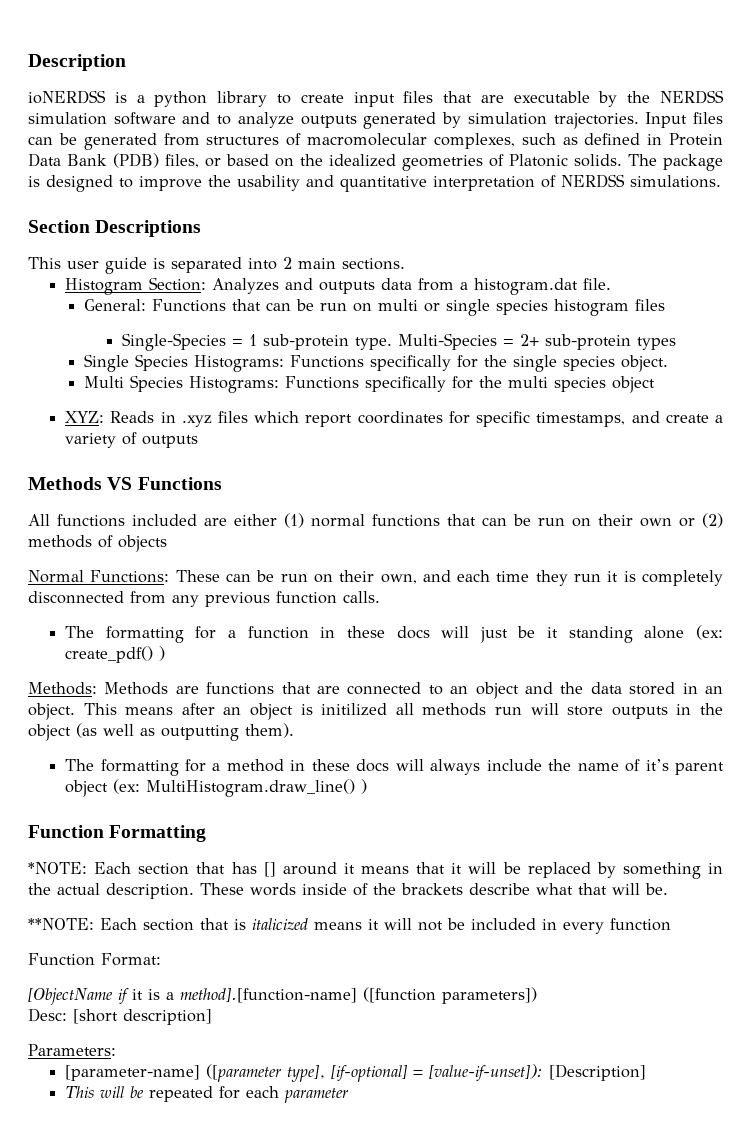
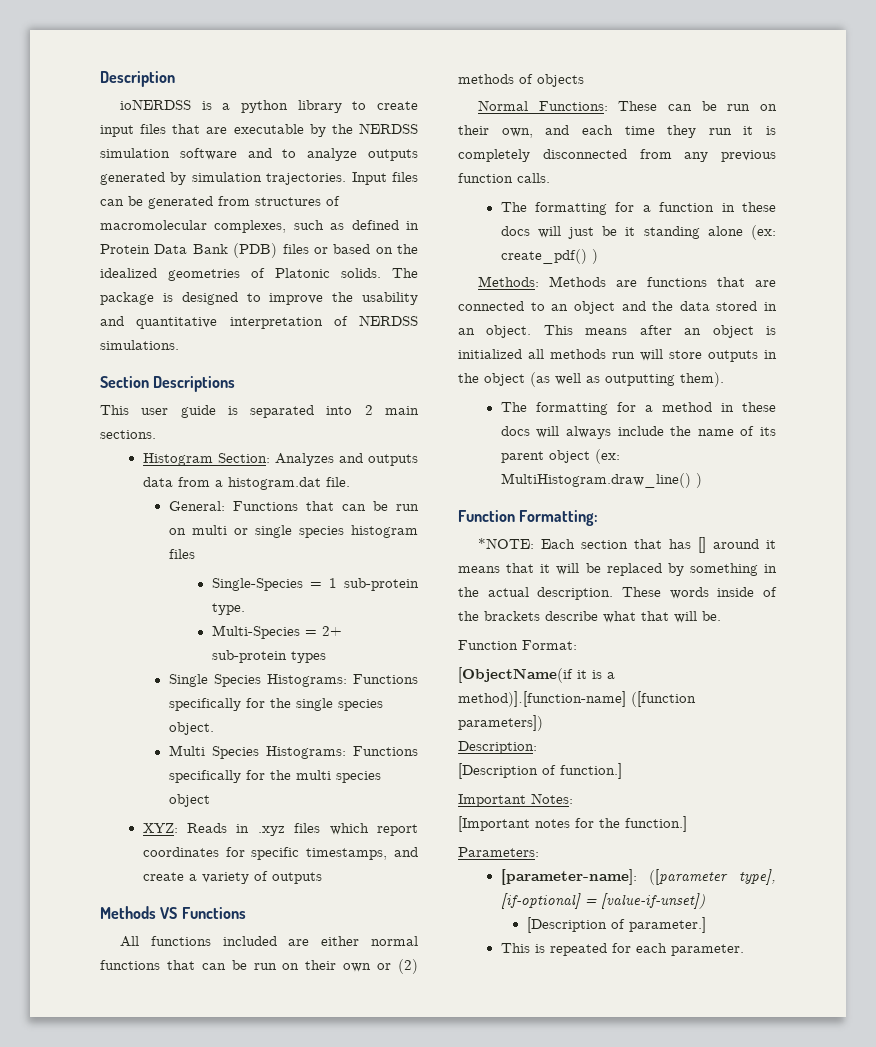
- Input files can be generated from structures of macromolecular complexes, such as defined in Protein Data Bank (PDB) files, or based on the idealized geometries of Platonic solids.
+ Input files can be generated from structures of macromolecular complexes, such as defined in Protein Data Bank (PDB) files or based on the idealized geometries of Platonic solids.
- Single-Species = 1 sub-protein type. Multi-Species = 2+ sub-protein types
+ Single-Species = 1 sub-protein type.
+ Multi-Species = 2+ sub-protein types
- All functions included are either (1) normal functions that can be run on their own or (2) methods of objects
+ All functions included are either normal functions that can be run on their own or (2) methods of objects
- This means after an object is initilized all methods run will store outputs in the object (as well as outputting them).
+ This means after an object is initialized all methods run will store outputs in the object (as well as outputting them).
- The formatting for a method in these docs will always include the name of it’s parent object (ex: MultiHistogram.draw_line() )
+ The formatting for a method in these docs will always include the name of its parent object (ex: MultiHistogram.draw_line() )
- Function Formatting
+ Function Formatting:
- **NOTE: Each section that is italicized means it will not be included in every function
- [ObjectName if it is a method].[function-name] ([function parameters])
+ [ObjectName(if it is a method)].[function-name] ([function parameters])
- Desc: [short description]
+ Description:
+ [Description of function.]
+ Important Notes:
+ [Important notes for the function.]
- [parameter-name] ([parameter type], [if-optional] = [value-if-unset]): [Description]
- This will be repeated for each parameter
+ [parameter-name]: ([parameter type], [if-optional] = [value-if-unset])
+ [Description of parameter.]
+ This is repeated for each parameter.

